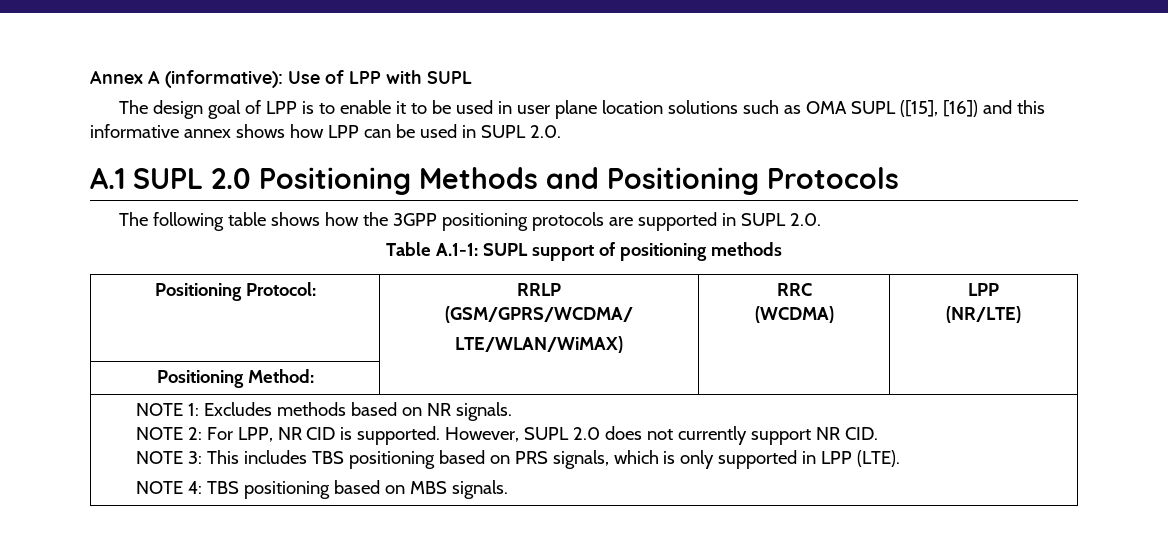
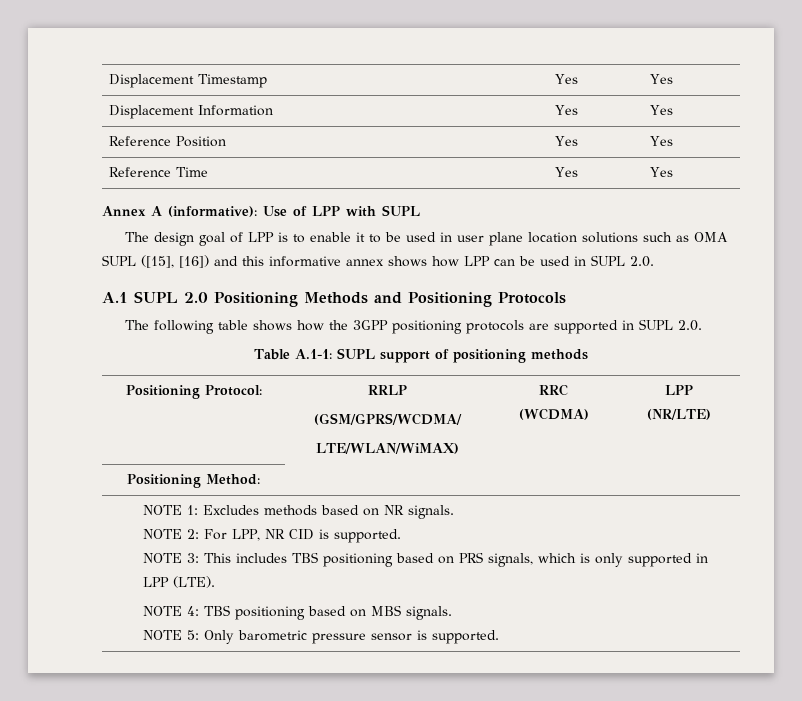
+ Displacement Timestamp | Yes | Yes
+ Displacement Information | Yes | Yes
+ Reference Position | Yes | Yes
+ Reference Time | Yes | Yes
- However, SUPL 2.0 does not currently support NR CID.
+ NOTE 5: Only barometric pressure sensor is supported.

